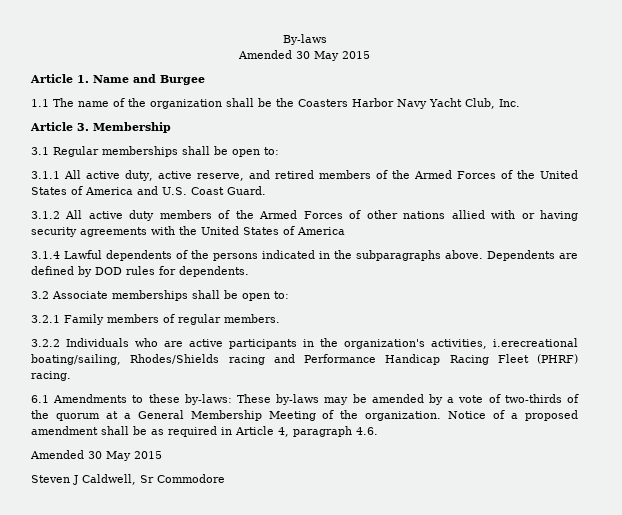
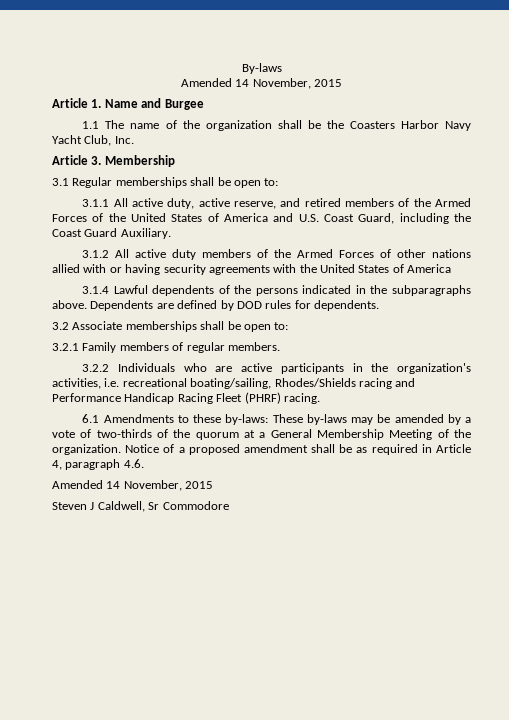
  By-laws
- Amended 30 May 2015
+ Amended 14 November, 2015
- 3.1.1 All active duty, active reserve, and retired members of the Armed Forces of the United States of America and U.S. Coast Guard.
+ 3.1.1 All active duty, active reserve, and retired members of the Armed Forces of the United States of America and U.S. Coast Guard, including the Coast Guard Auxiliary.
- 3.2.2 Individuals who are active participants in the organization's activities, i.erecreational boating/sailing, Rhodes/Shields racing and Performance Handicap Racing Fleet (PHRF) racing.
+ 3.2.2 Individuals who are active participants in the organization's activities, i.e. recreational boating/sailing, Rhodes/Shields racing and Performance Handicap Racing Fleet (PHRF) racing.
  Notice of a proposed amendment shall be as required in Article 4, paragraph 4.6.
- Amended 30 May 2015
+ Amended 14 November, 2015

